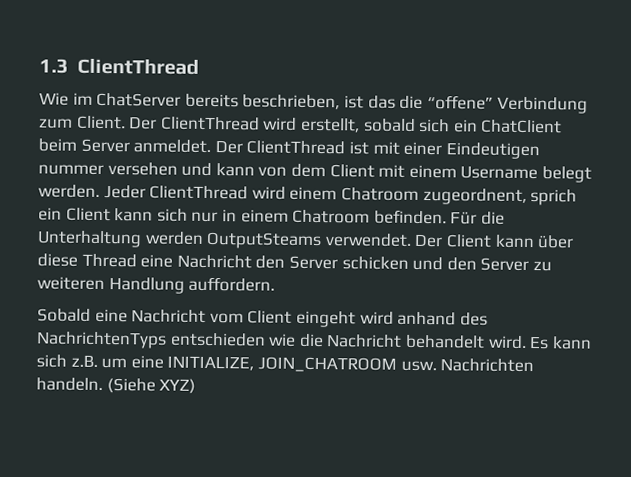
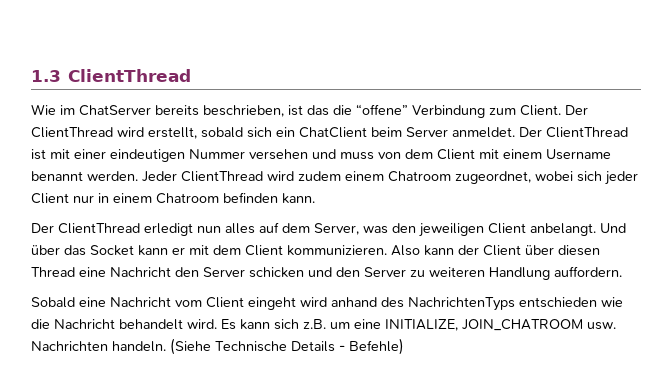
- Der ClientThread ist mit einer Eindeutigen nummer versehen und kann von dem Client mit einem Username belegt werden.
+ Der ClientThread ist mit einer eindeutigen Nummer versehen und muss von dem Client mit einem Username benannt werden.
- Jeder ClientThread wird einem Chatroom zugeordnent, sprich ein Client kann sich nur in einem Chatroom befinden. Für die Unterhaltung werden OutputSteams verwendet. Der Client kann über diese Thread eine Nachricht den Server schicken und den Server zu weiteren Handlung auffordern.
+ Jeder ClientThread wird zudem einem Chatroom zugeordnet, wobei sich jeder Client nur in einem Chatroom befinden kann.
+ Der ClientThread erledigt nun alles auf dem Server, was den jeweiligen Client anbelangt. Und über das Socket kann er mit dem Client kommunizieren. Also kann der Client über diesen Thread eine Nachricht den Server schicken und den Server zu weiteren Handlung auffordern.
- (Siehe XYZ)
+ (Siehe Technische Details - Befehle)

